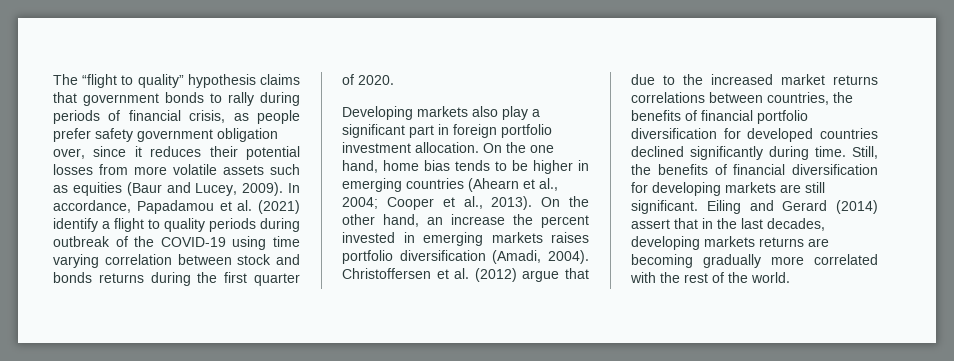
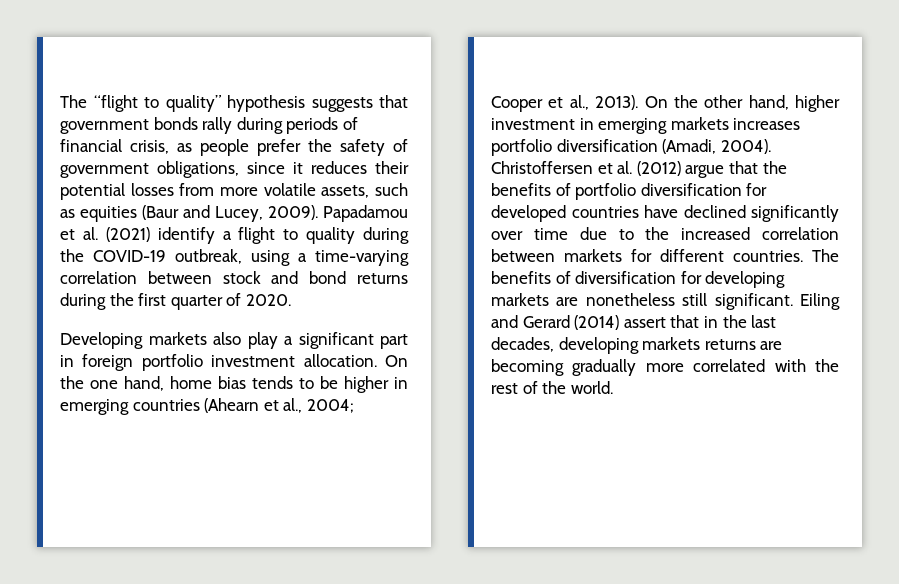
- The “flight to quality” hypothesis claims that government bonds to rally during periods of financial crisis, as people prefer safety government obligation over, since it reduces their potential losses from more volatile assets such as equities (Baur and Lucey, 2009).
+ The “flight to quality” hypothesis suggests that government bonds rally during periods of financial crisis, as people prefer the safety of government obligations, since it reduces their potential losses from more volatile assets, such as equities (Baur and Lucey, 2009).
- In accordance, Papadamou et al. (2021) identify a flight to quality periods during outbreak of the COVID-19 using time varying correlation between stock and bonds returns during the first quarter of 2020.
+ Papadamou et al. (2021) identify a flight to quality during the COVID-19 outbreak, using a time-varying correlation between stock and bond returns during the first quarter of 2020.
- On the other hand, an increase the percent invested in emerging markets raises portfolio diversification (Amadi, 2004).
+ On the other hand, higher investment in emerging markets increases portfolio diversification (Amadi, 2004).
- Christoffersen et al. (2012) argue that due to the increased market returns correlations between countries, the benefits of financial portfolio diversification for developed countries declined significantly during time. Still, the benefits of financial diversification for developing markets are still significant.
+ Christoffersen et al. (2012) argue that the benefits of portfolio diversification for developed countries have declined significantly over time due to the increased correlation between markets for different countries. The benefits of diversification for developing markets are nonetheless still significant.

